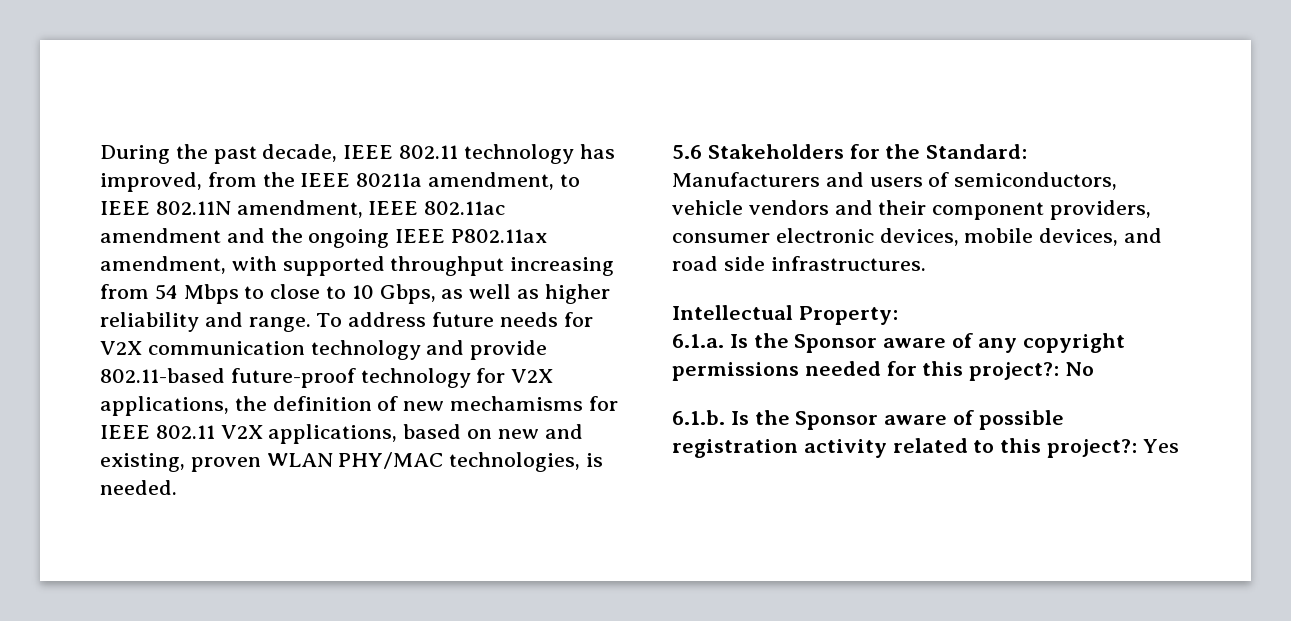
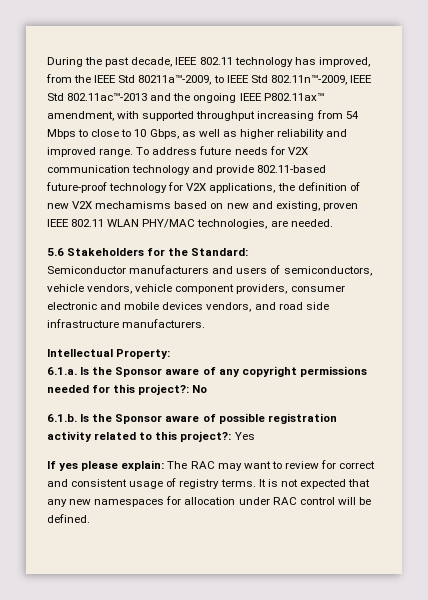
- During the past decade, IEEE 802.11 technology has improved, from the IEEE 80211a amendment, to IEEE 802.11N amendment, IEEE 802.11ac amendment and the ongoing IEEE P802.11ax amendment, with supported throughput increasing from 54 Mbps to close to 10 Gbps, as well as higher reliability and range.
+ During the past decade, IEEE 802.11 technology has improved, from the IEEE Std 80211a™-2009, to IEEE Std 802.11n™-2009, IEEE Std 802.11ac™-2013 and the ongoing IEEE P802.11ax™ amendment, with supported throughput increasing from 54 Mbps to close to 10 Gbps, as well as higher reliability and improved range.
- To address future needs for V2X communication technology and provide 802.11-based future-proof technology for V2X applications, the definition of new mechamisms for IEEE 802.11 V2X applications, based on new and existing, proven WLAN PHY/MAC technologies, is needed.
+ To address future needs for V2X communication technology and provide 802.11-based future-proof technology for V2X applications, the definition of new V2X mechamisms based on new and existing, proven IEEE 802.11 WLAN PHY/MAC technologies, are needed.
- Manufacturers and users of semiconductors, vehicle vendors and their component providers, consumer electronic devices, mobile devices, and road side infrastructures.
+ Semiconductor manufacturers and users of semiconductors, vehicle vendors, vehicle component providers, consumer electronic and mobile devices vendors, and road side infrastructure manufacturers.
+ If yes please explain: The RAC may want to review for correct and consistent usage of registry terms. It is not expected that any new namespaces for allocation under RAC control will be defined.

